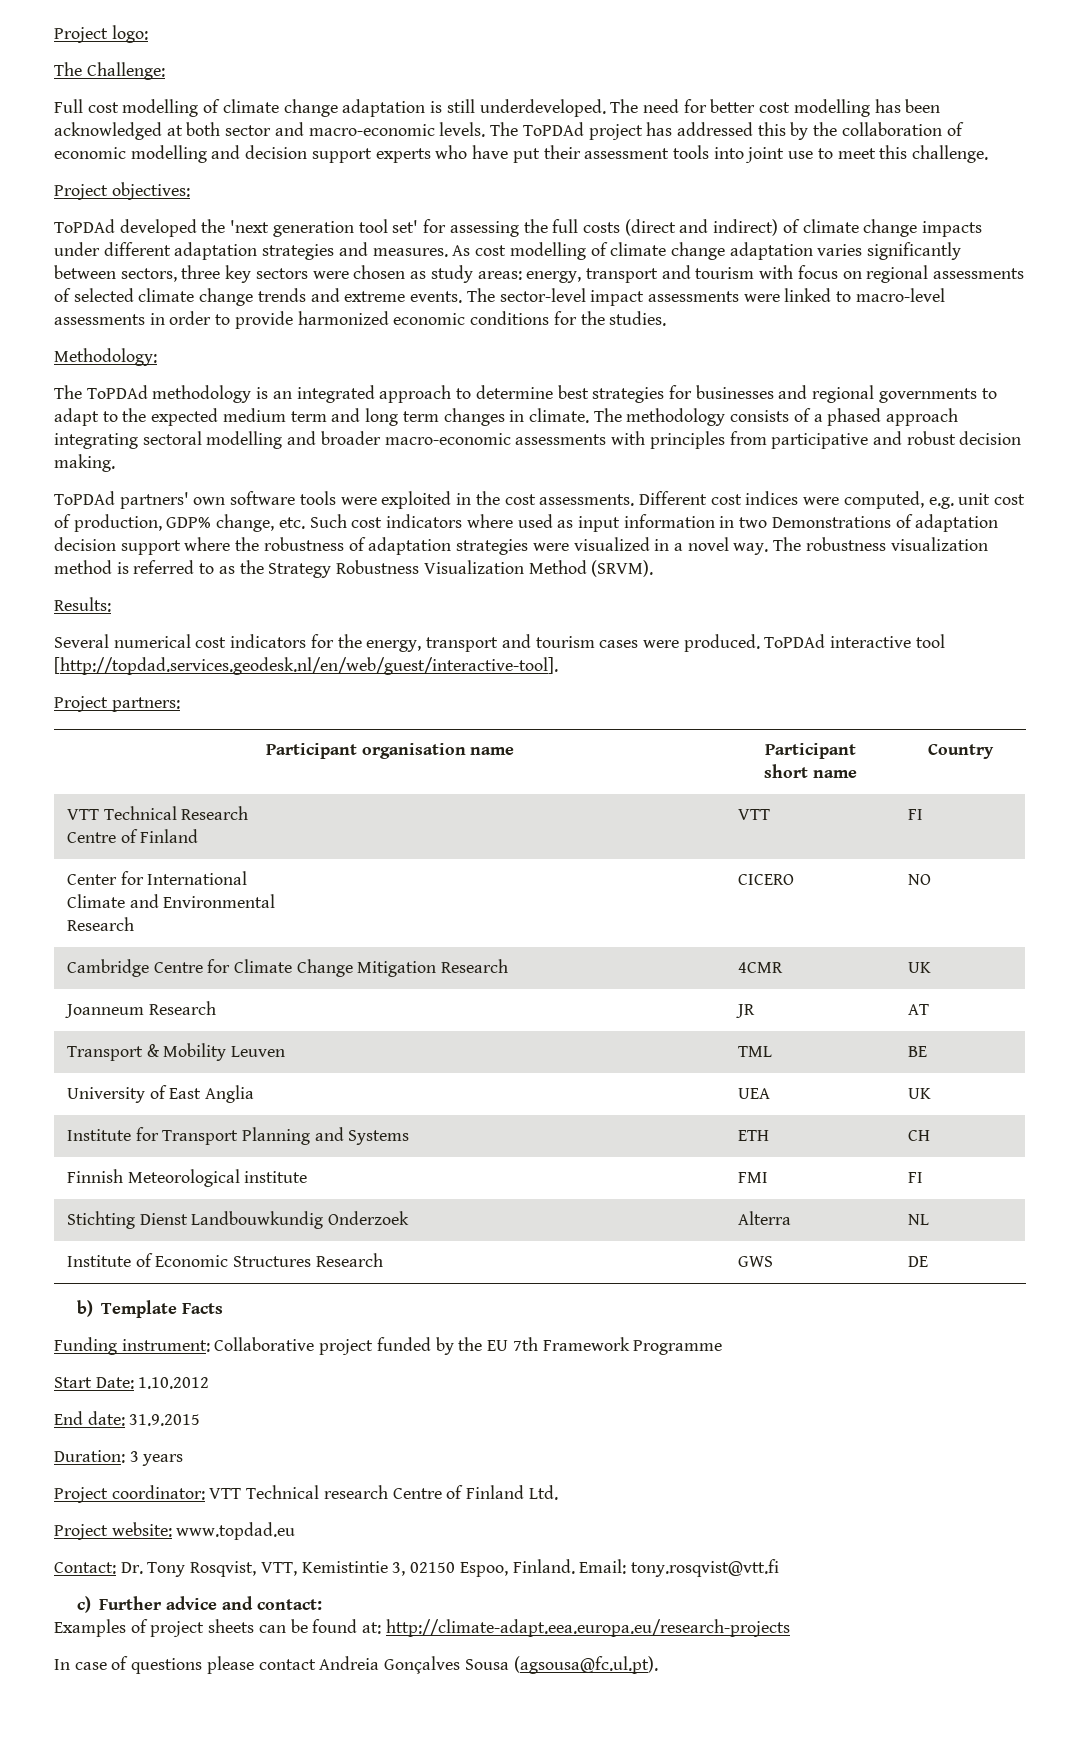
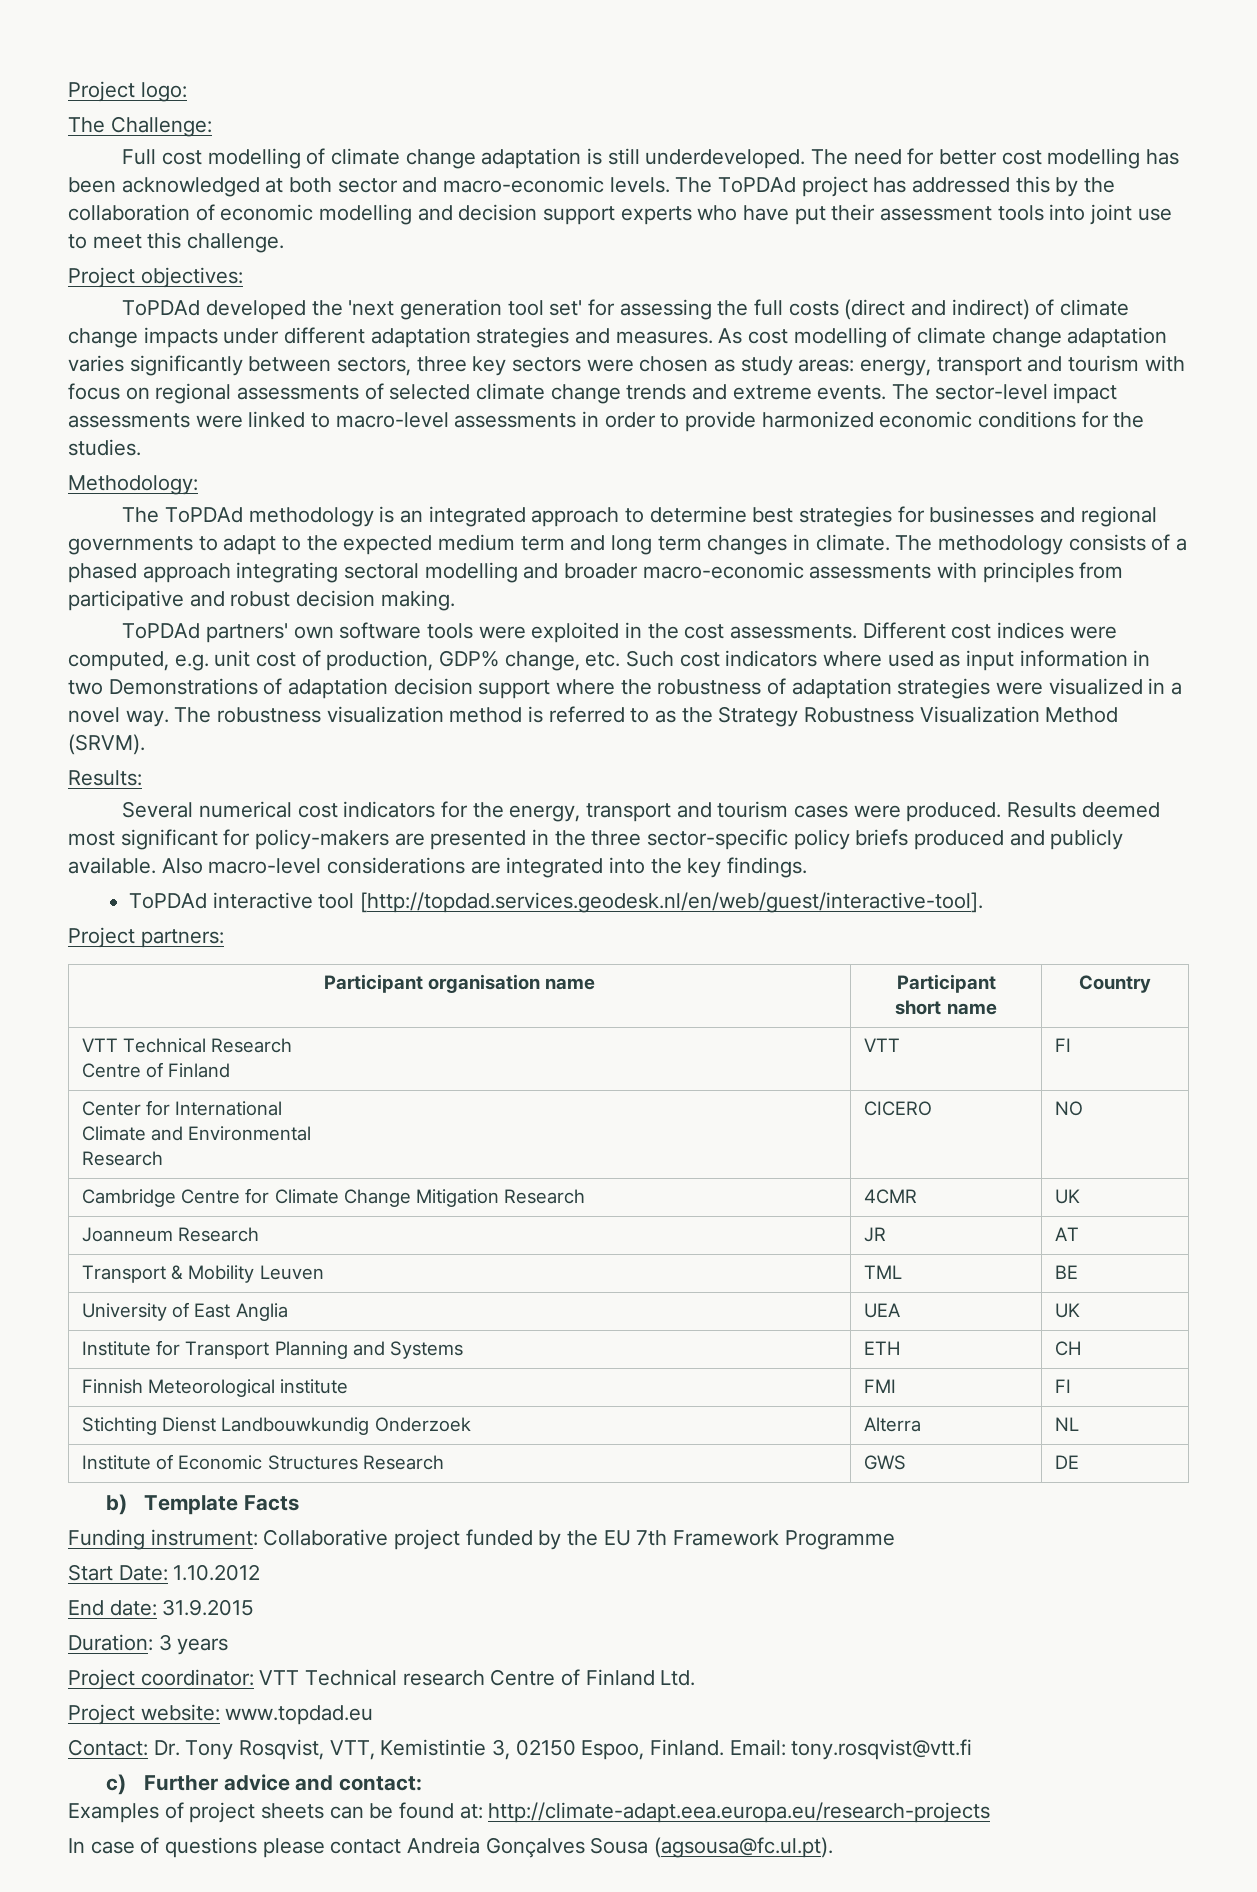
- Several numerical cost indicators for the energy, transport and tourism cases were produced. ToPDAd interactive tool [http://topdad.services.geodesk.nl/en/web/guest/interactive-tool].
+ Several numerical cost indicators for the energy, transport and tourism cases were produced. Results deemed most significant for policy-makers are presented in the three sector-specific policy briefs produced and publicly available. Also macro-level considerations are integrated into the key findings.
+ ToPDAd interactive tool [http://topdad.services.geodesk.nl/en/web/guest/interactive-tool].

